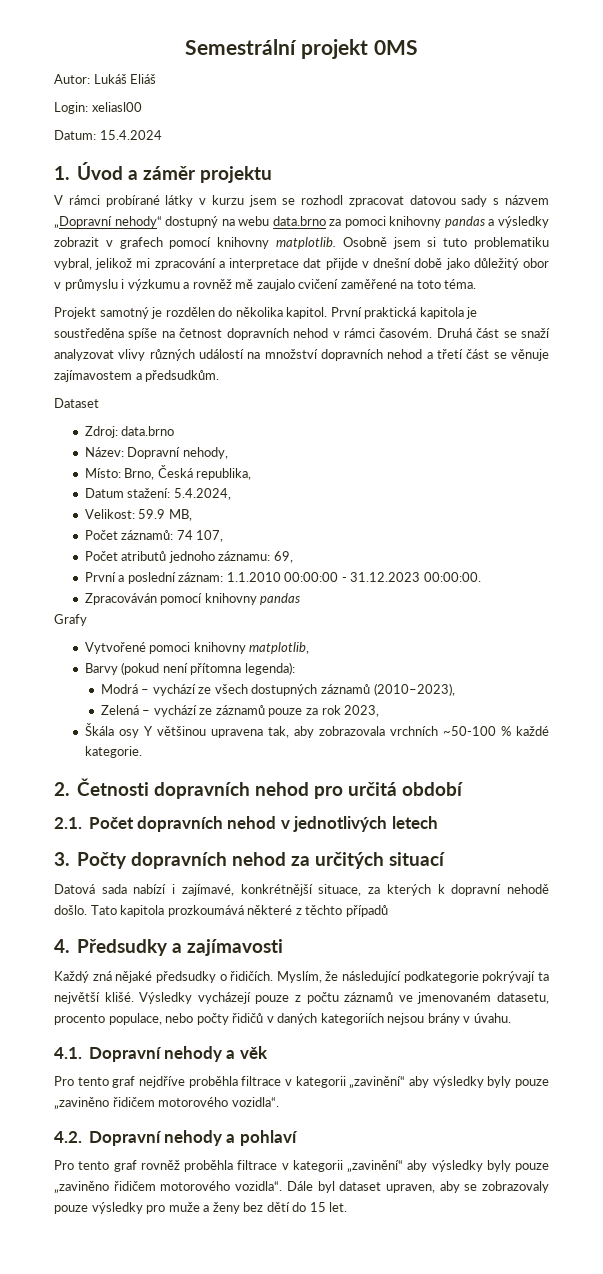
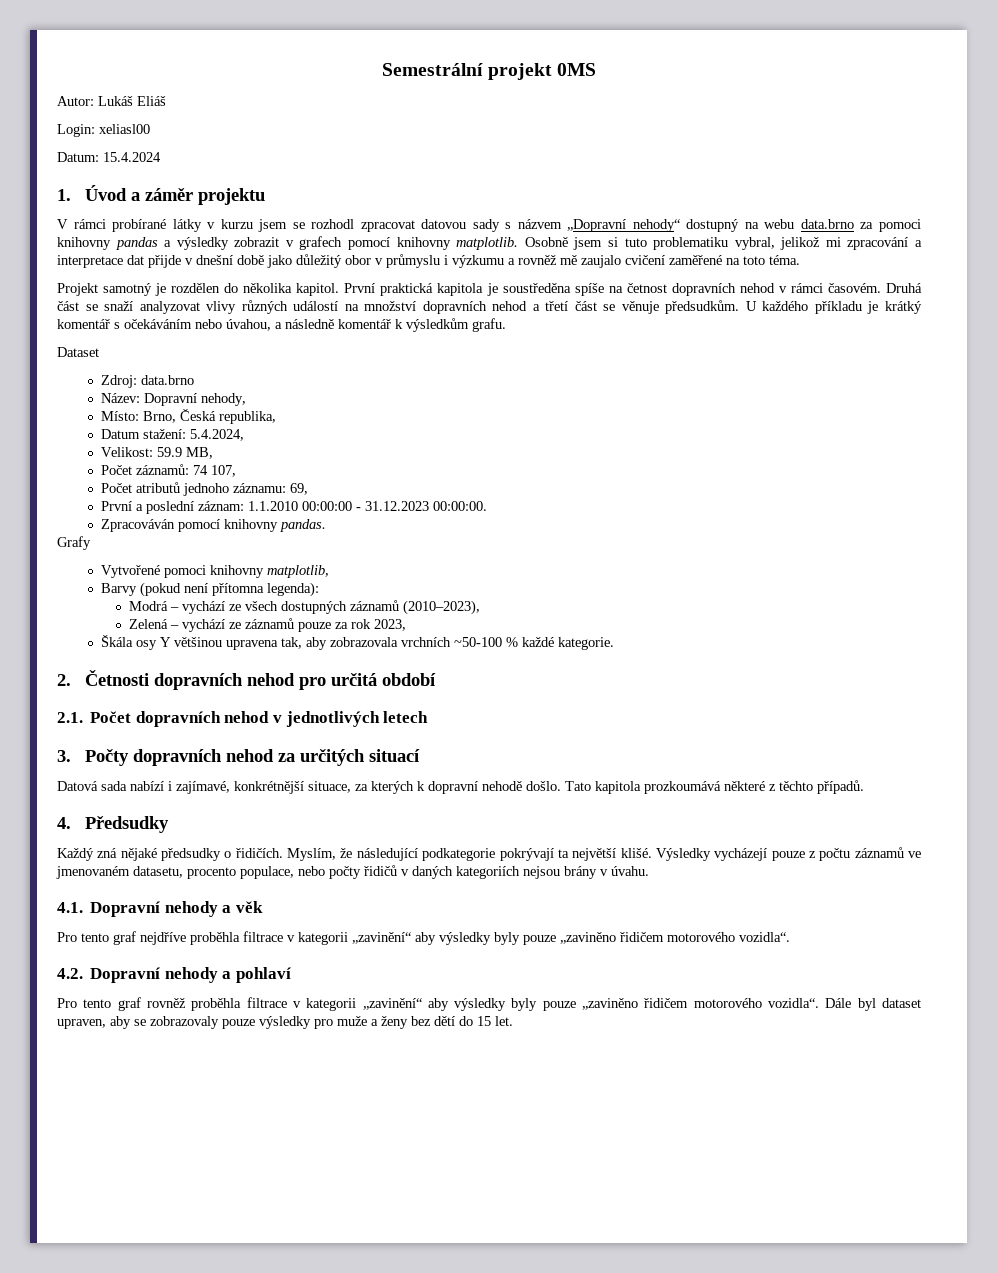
- Druhá část se snaží analyzovat vlivy různých událostí na množství dopravních nehod a třetí část se věnuje zajímavostem a předsudkům.
+ Druhá část se snaží analyzovat vlivy různých událostí na množství dopravních nehod a třetí část se věnuje předsudkům. U každého příkladu je krátký komentář s očekáváním nebo úvahou, a následně komentář k výsledkům grafu.
- Zpracováván pomocí knihovny pandas
+ Zpracováván pomocí knihovny pandas.
- Tato kapitola prozkoumává některé z těchto případů
+ Tato kapitola prozkoumává některé z těchto případů.
- 4. Předsudky a zajímavosti
+ 4. Předsudky

